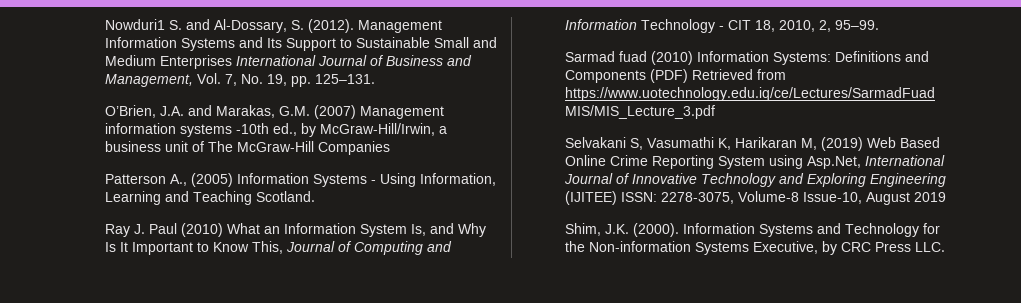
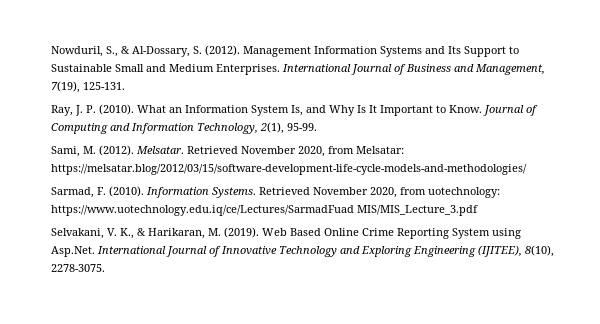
- Nowduri1 S. and Al-Dossary, S. (2012).
+ Nowduril, S., & Al-Dossary, S. (2012).
- Management Information Systems and Its Support to Sustainable Small and Medium Enterprises International Journal of Business and Management, Vol. 7, No. 19, pp. 125–131.
- O’Brien, J.A. and Marakas, G.M. (2007) Management information systems -10th ed., by McGraw-Hill/Irwin, a business unit of The McGraw-Hill Companies
- Patterson A., (2005) Information Systems - Using Information, Learning and Teaching Scotland.
- Ray J. Paul (2010) What an Information System Is, and Why Is It Important to Know This, Journal of Computing and Information Technology - CIT 18, 2010, 2, 95–99.
- Sarmad fuad (2010) Information Systems: Definitions and Components (PDF) Retrieved from https://www.uotechnology.edu.iq/ce/Lectures/SarmadFuad MIS/MIS_Lecture_3.pdf
- Selvakani S, Vasumathi K, Harikaran M, (2019) Web Based Online Crime Reporting System using Asp.Net, International Journal of Innovative Technology and Exploring Engineering (IJITEE) ISSN: 2278-3075, Volume-8 Issue-10, August 2019
- Shim, J.K. (2000). Information Systems and Technology for the Non-information Systems Executive, by CRC Press LLC.
+ Management Information Systems and Its Support to Sustainable Small and Medium Enterprises. International Journal of Business and Management, 7(19), 125-131.
+ Ray, J. P. (2010). What an Information System Is, and Why Is It Important to Know. Journal of Computing and Information Technology, 2(1), 95-99.
+ Sami, M. (2012). Melsatar. Retrieved November 2020, from Melsatar: https://melsatar.blog/2012/03/15/software-development-life-cycle-models-and-methodologies/
+ Sarmad, F. (2010). Information Systems. Retrieved November 2020, from uotechnology: https://www.uotechnology.edu.iq/ce/Lectures/SarmadFuad MIS/MIS_Lecture_3.pdf
+ Selvakani, V. K., & Harikaran, M. (2019). Web Based Online Crime Reporting System using Asp.Net. International Journal of Innovative Technology and Exploring Engineering (IJITEE), 8(10), 2278-3075.

